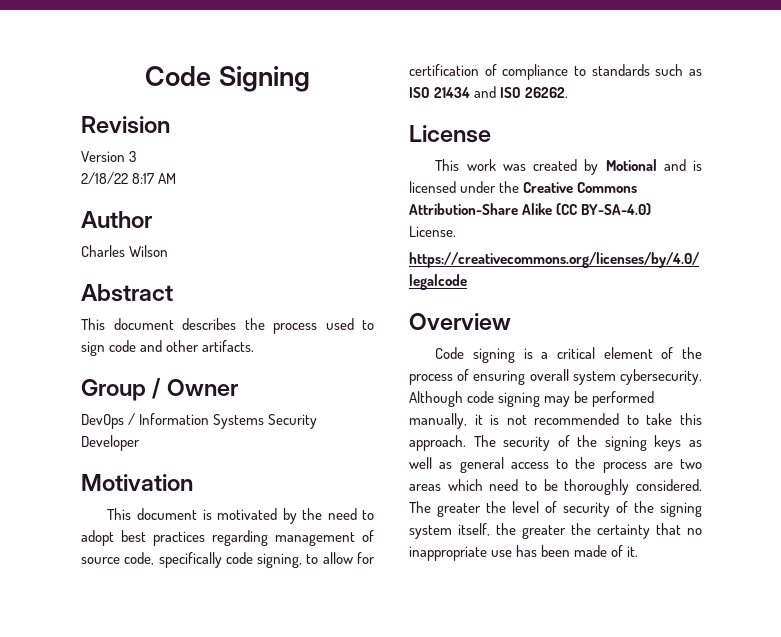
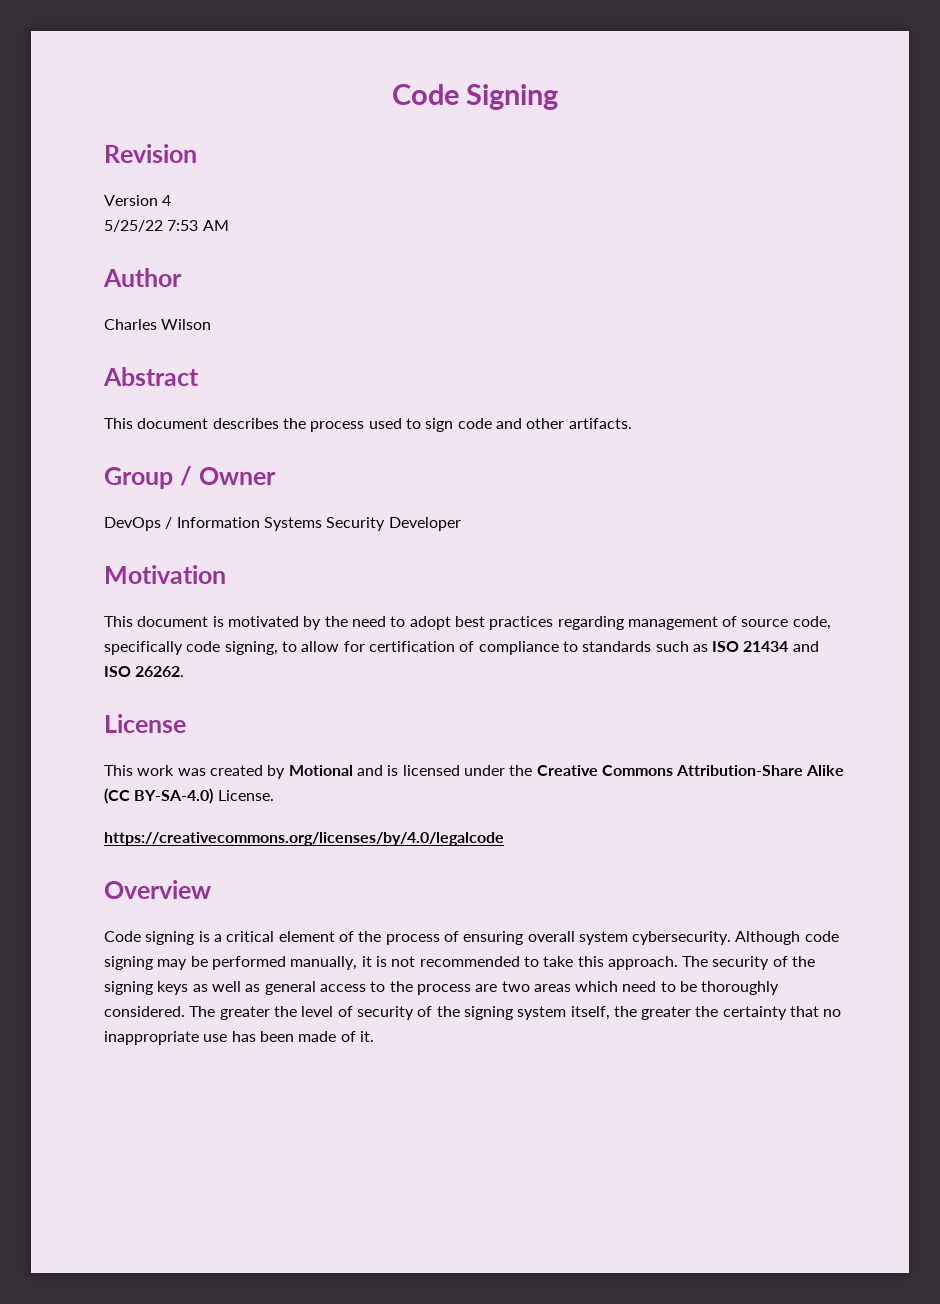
- Version 3
- 2/18/22 8:17 AM
+ Version 4
+ 5/25/22 7:53 AM

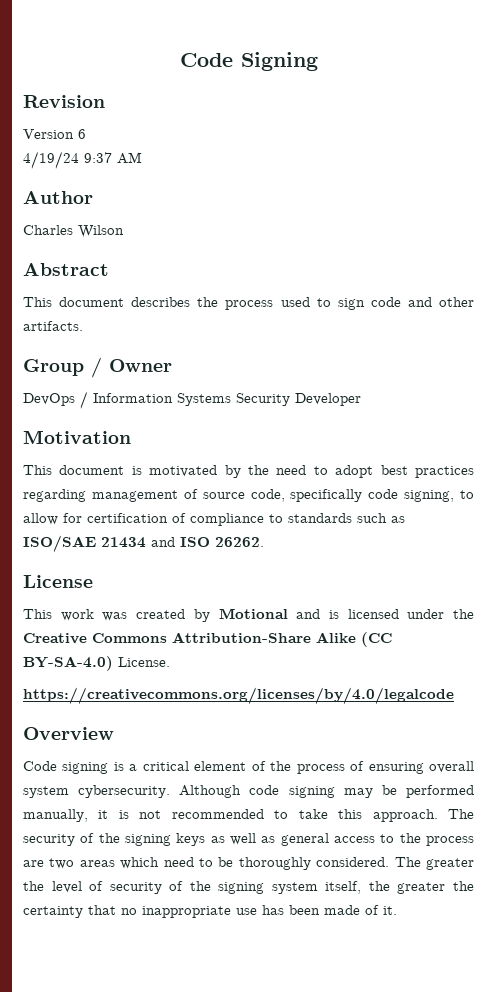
- Version 4
- 5/25/22 7:53 AM
+ Version 6
+ 4/19/24 9:37 AM
- This document is motivated by the need to adopt best practices regarding management of source code, specifically code signing, to allow for certification of compliance to standards such as ISO 21434 and ISO 26262.
+ This document is motivated by the need to adopt best practices regarding management of source code, specifically code signing, to allow for certification of compliance to standards such as ISO/SAE 21434 and ISO 26262.

